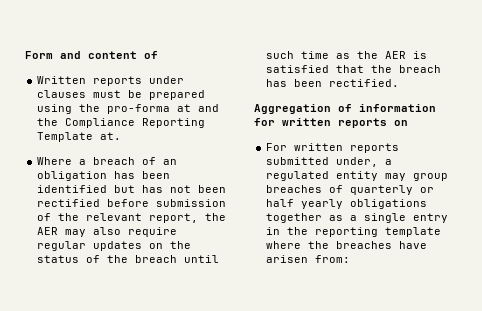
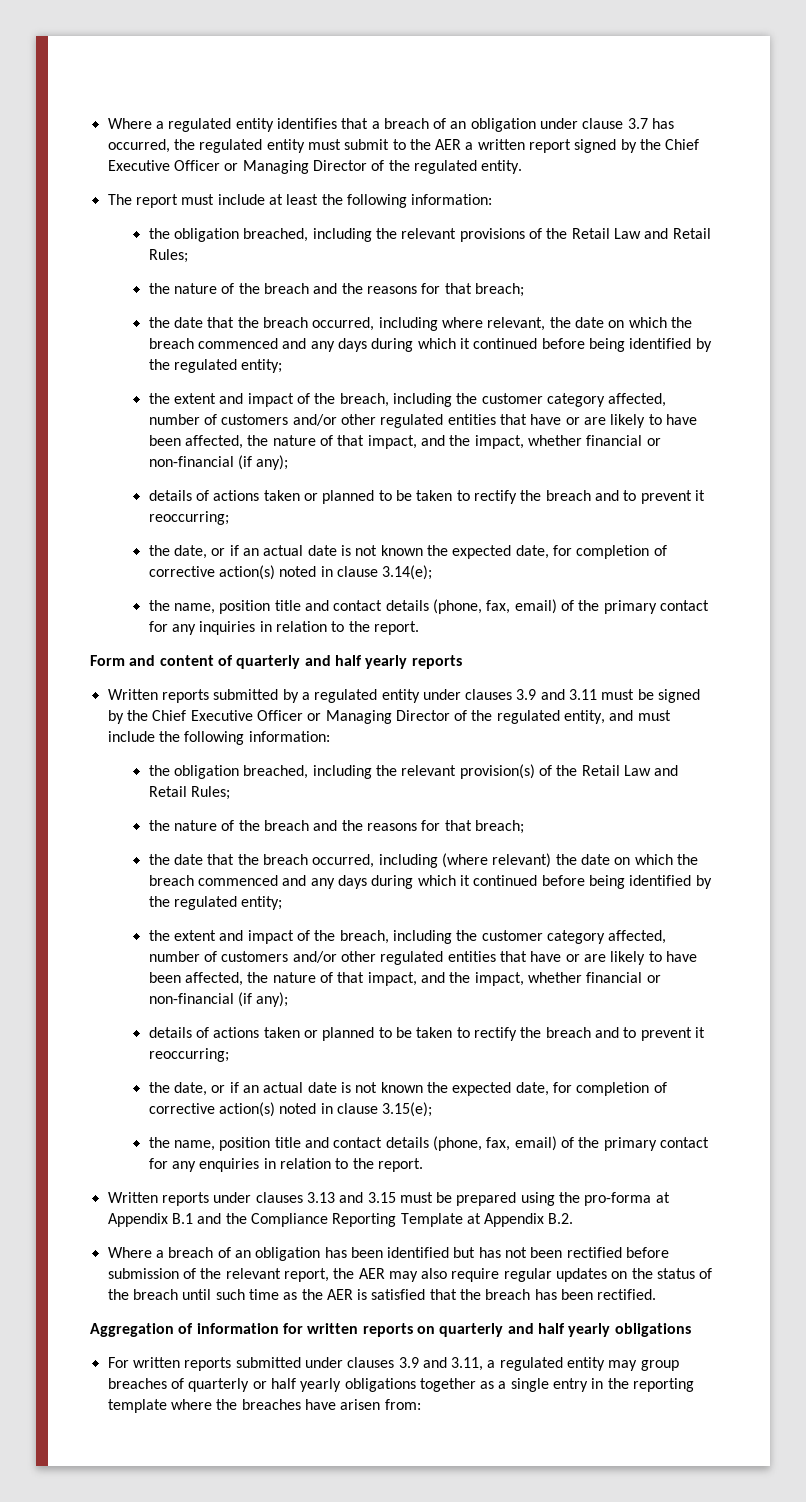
- Form and content of
+ Where a regulated entity identifies that a breach of an obligation under clause 3.7 has occurred, the regulated entity must submit to the AER a written report signed by the Chief Executive Officer or Managing Director of the regulated entity.
+ The report must include at least the following information:
+ the obligation breached, including the relevant provisions of the Retail Law and Retail Rules;
+ the nature of the breach and the reasons for that breach;
+ the date that the breach occurred, including where relevant, the date on which the breach commenced and any days during which it continued before being identified by the regulated entity;
+ the extent and impact of the breach, including the customer category affected, number of customers and/or other regulated entities that have or are likely to have been affected, the nature of that impact, and the impact, whether financial or non-financial (if any);
+ details of actions taken or planned to be taken to rectify the breach and to prevent it reoccurring;
+ the date, or if an actual date is not known the expected date, for completion of corrective action(s) noted in clause 3.14(e);
+ the name, position title and contact details (phone, fax, email) of the primary contact for any inquiries in relation to the report.
+ Form and content of quarterly and half yearly reports
+ Written reports submitted by a regulated entity under clauses 3.9 and 3.11 must be signed by the Chief Executive Officer or Managing Director of the regulated entity, and must include the following information:
+ the obligation breached, including the relevant provision(s) of the Retail Law and Retail Rules;
+ the nature of the breach and the reasons for that breach;
+ the date that the breach occurred, including (where relevant) the date on which the breach commenced and any days during which it continued before being identified by the regulated entity;
+ the extent and impact of the breach, including the customer category affected, number of customers and/or other regulated entities that have or are likely to have been affected, the nature of that impact, and the impact, whether financial or non-financial (if any);
+ details of actions taken or planned to be taken to rectify the breach and to prevent it reoccurring;
+ the date, or if an actual date is not known the expected date, for completion of corrective action(s) noted in clause 3.15(e);
+ the name, position title and contact details (phone, fax, email) of the primary contact for any enquiries in relation to the report.
- Written reports under clauses must be prepared using the pro-forma at and the Compliance Reporting Template at.
+ Written reports under clauses 3.13 and 3.15 must be prepared using the pro-forma at Appendix B.1 and the Compliance Reporting Template at Appendix B.2.
- Aggregation of information for written reports on
+ Aggregation of information for written reports on quarterly and half yearly obligations
- For written reports submitted under, a regulated entity may group breaches of quarterly or half yearly obligations together as a single entry in the reporting template where the breaches have arisen from:
+ For written reports submitted under clauses 3.9 and 3.11, a regulated entity may group breaches of quarterly or half yearly obligations together as a single entry in the reporting template where the breaches have arisen from:

